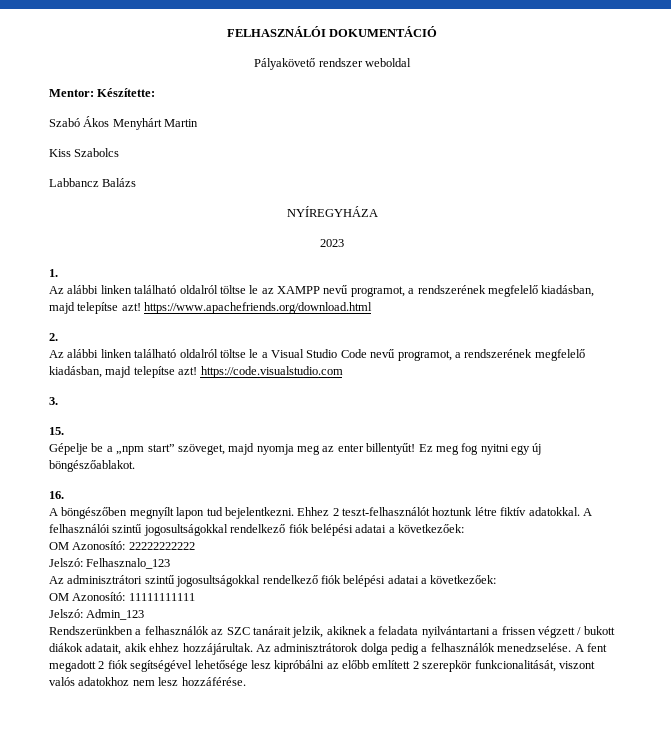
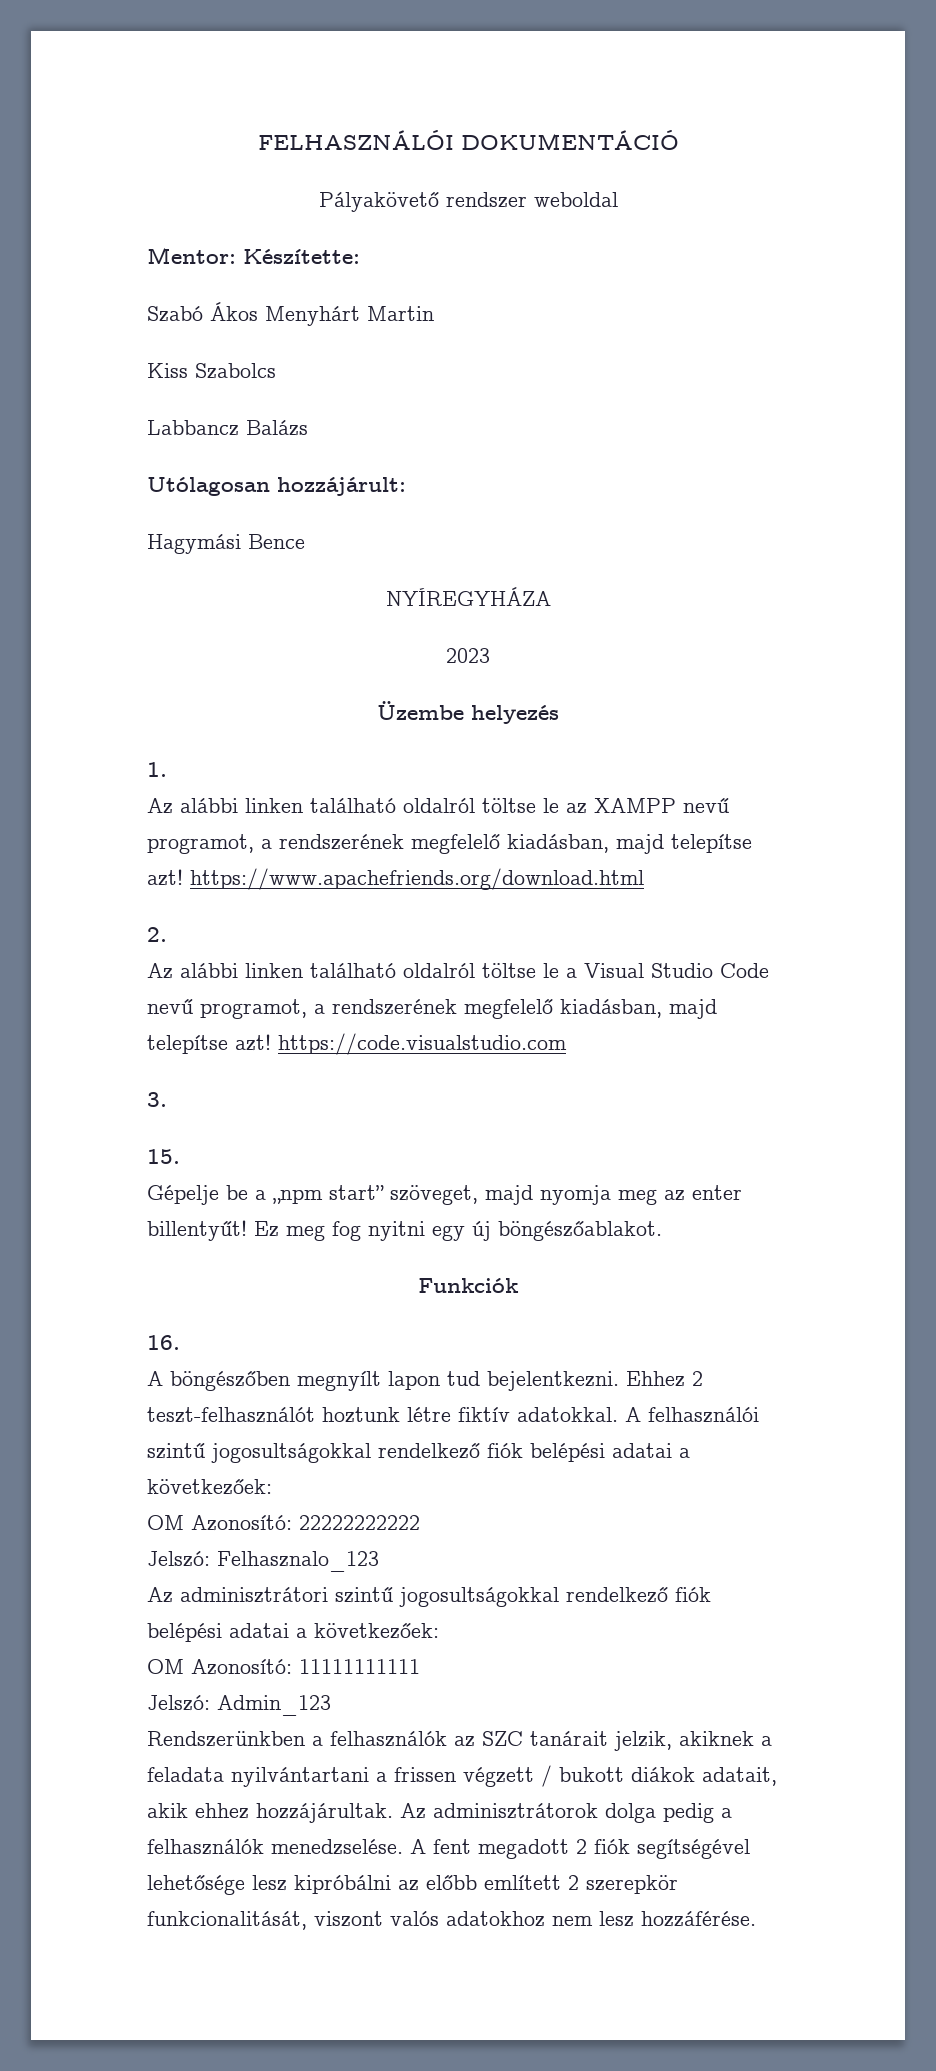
+ Utólagosan hozzájárult:
+ Hagymási Bence
+ Üzembe helyezés
+ Funkciók

